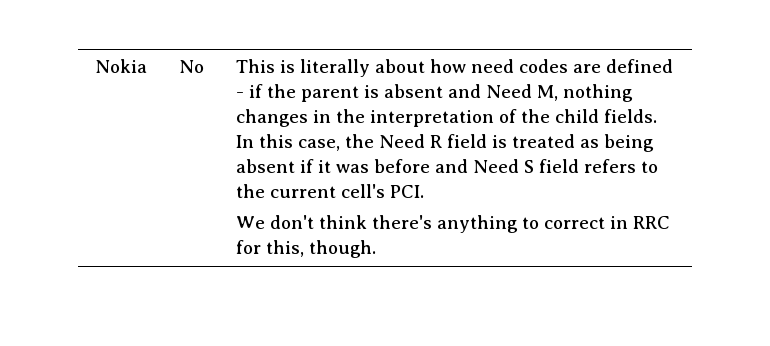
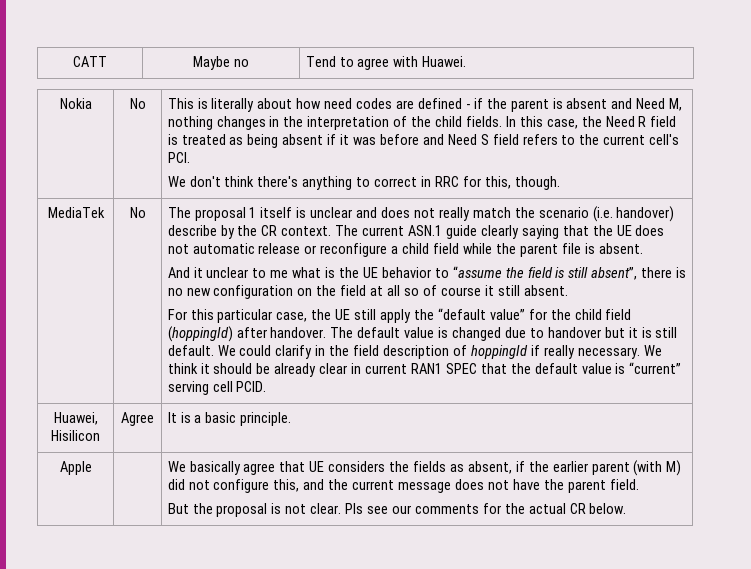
+ CATT | Maybe no | Tend to agree with Huawei.
+ MediaTek | No | The proposal 1 itself is unclear and does not really match the scenario (i.e. handover) describe by the CR context. The current ASN.1 guide clearly saying that the UE does not automatic release or reconfigure a child field while the parent file is absent.
+ And it unclear to me what is the UE behavior to “assume the field is still absent”, there is no new configuration on the field at all so of course it still absent.
+ For this particular case, the UE still apply the “default value” for the child field (hoppingId) after handover. The default value is changed due to handover but it is still default. We could clarify in the field description of hoppingId if really necessary. We think it should be already clear in current RAN1 SPEC that the default value is “current” serving cell PCID.
+ Huawei, Hisilicon | Agree | It is a basic principle.
+ Apple | | We basically agree that UE considers the fields as absent, if the earlier parent (with M) did not configure this, and the current message does not have the parent field.
+ But the proposal is not clear. Pls see our comments for the actual CR below.

